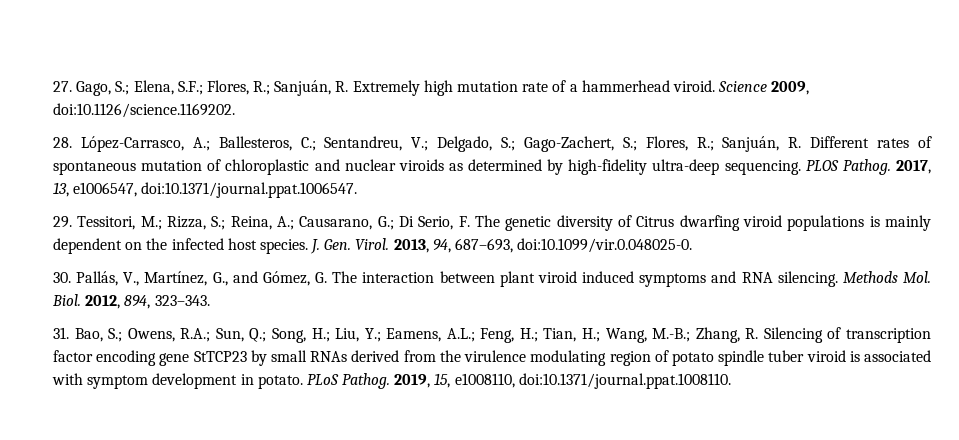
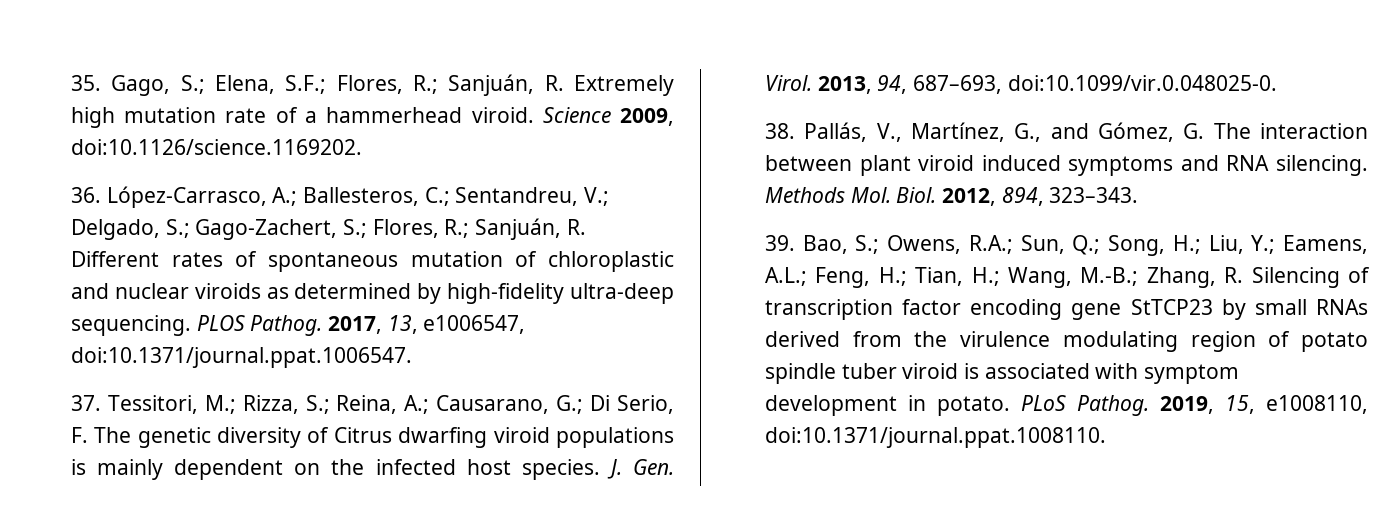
- 27. Gago, S.; Elena, S.F.; Flores, R.; Sanjuán, R. Extremely high mutation rate of a hammerhead viroid.
+ 35. Gago, S.; Elena, S.F.; Flores, R.; Sanjuán, R. Extremely high mutation rate of a hammerhead viroid.
- 28. López-Carrasco, A.; Ballesteros, C.; Sentandreu, V.; Delgado, S.; Gago-Zachert, S.; Flores, R.; Sanjuán, R. Different rates of spontaneous mutation of chloroplastic and nuclear viroids as determined by high-fidelity ultra-deep sequencing.
+ 36. López-Carrasco, A.; Ballesteros, C.; Sentandreu, V.; Delgado, S.; Gago-Zachert, S.; Flores, R.; Sanjuán, R. Different rates of spontaneous mutation of chloroplastic and nuclear viroids as determined by high-fidelity ultra-deep sequencing.
- 29. Tessitori, M.; Rizza, S.; Reina, A.; Causarano, G.; Di Serio, F. The genetic diversity of Citrus dwarfing viroid populations is mainly dependent on the infected host species.
+ 37. Tessitori, M.; Rizza, S.; Reina, A.; Causarano, G.; Di Serio, F. The genetic diversity of Citrus dwarfing viroid populations is mainly dependent on the infected host species.
- 30. Pallás, V., Martínez, G., and Gómez, G. The interaction between plant viroid induced symptoms and RNA silencing.
+ 38. Pallás, V., Martínez, G., and Gómez, G. The interaction between plant viroid induced symptoms and RNA silencing.
- 31. Bao, S.; Owens, R.A.; Sun, Q.; Song, H.; Liu, Y.; Eamens, A.L.; Feng, H.; Tian, H.; Wang, M.-B.; Zhang, R. Silencing of transcription factor encoding gene StTCP23 by small RNAs derived from the virulence modulating region of potato spindle tuber viroid is associated with symptom development in potato.
+ 39. Bao, S.; Owens, R.A.; Sun, Q.; Song, H.; Liu, Y.; Eamens, A.L.; Feng, H.; Tian, H.; Wang, M.-B.; Zhang, R. Silencing of transcription factor encoding gene StTCP23 by small RNAs derived from the virulence modulating region of potato spindle tuber viroid is associated with symptom development in potato.

